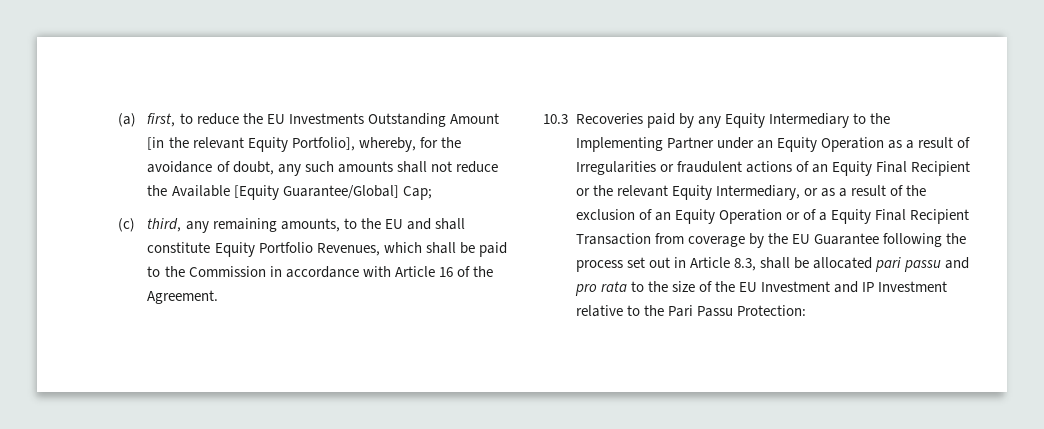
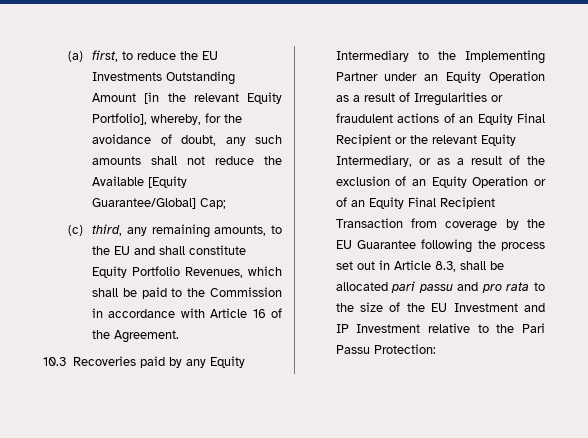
- 10.3 Recoveries paid by any Equity Intermediary to the Implementing Partner under an Equity Operation as a result of Irregularities or fraudulent actions of an Equity Final Recipient or the relevant Equity Intermediary, or as a result of the exclusion of an Equity Operation or of a Equity Final Recipient Transaction from coverage by the EU Guarantee following the process set out in Article 8.3, shall be allocated pari passu and pro rata to the size of the EU Investment and IP Investment relative to the Pari Passu Protection:
+ 10.3 Recoveries paid by any Equity Intermediary to the Implementing Partner under an Equity Operation as a result of Irregularities or fraudulent actions of an Equity Final Recipient or the relevant Equity Intermediary, or as a result of the exclusion of an Equity Operation or of an Equity Final Recipient Transaction from coverage by the EU Guarantee following the process set out in Article 8.3, shall be allocated pari passu and pro rata to the size of the EU Investment and IP Investment relative to the Pari Passu Protection:

